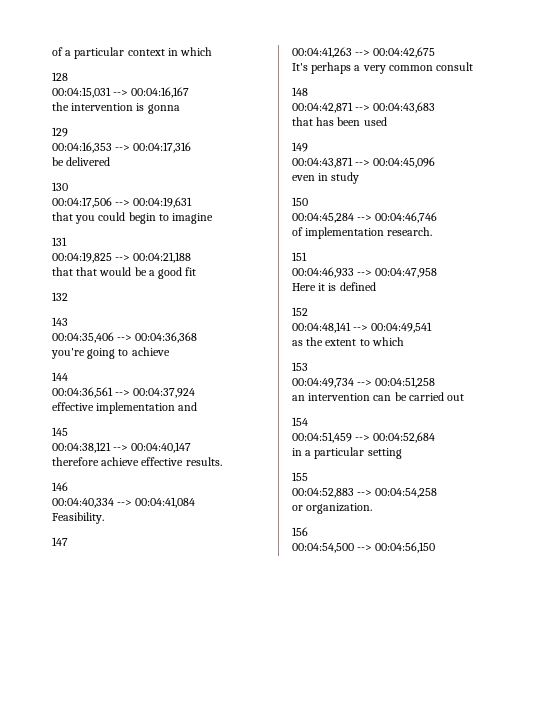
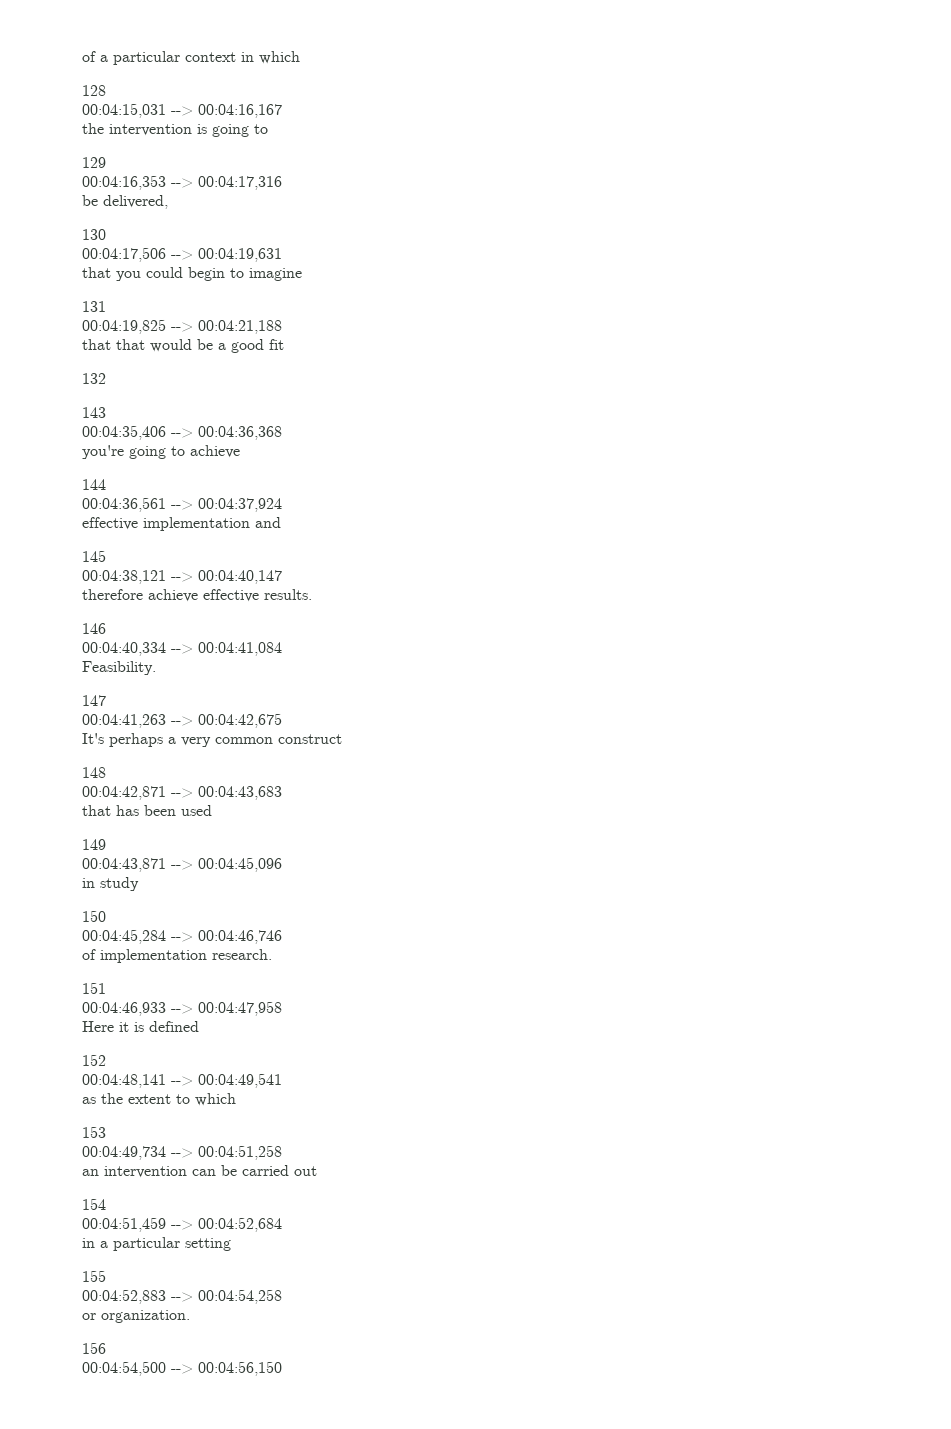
- the intervention is gonna
+ the intervention is going to
- be delivered
+ be delivered,
- It's perhaps a very common consult
+ It's perhaps a very common construct
- even in study
+ in study

